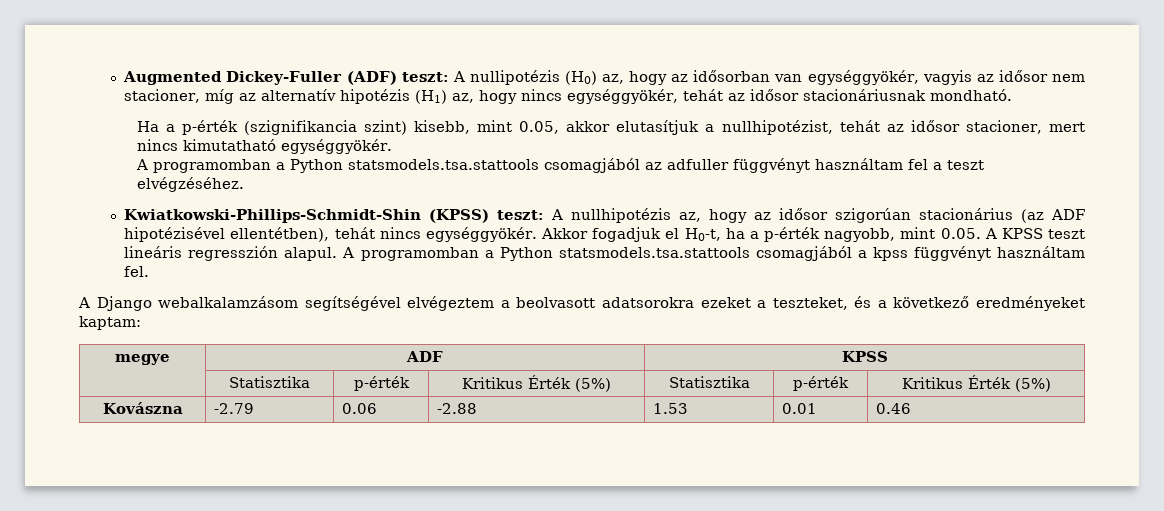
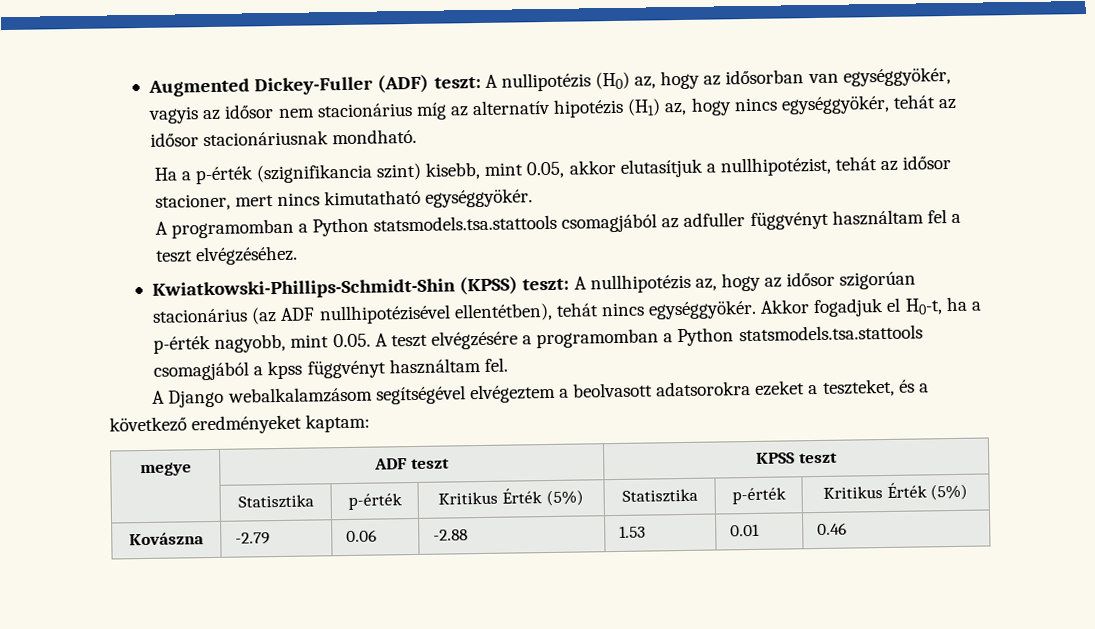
- Augmented Dickey-Fuller (ADF) teszt: A nullipotézis (H0) az, hogy az idősorban van egységgyökér, vagyis az idősor nem stacioner, míg az alternatív hipotézis (H1) az, hogy nincs egységgyökér, tehát az idősor stacionáriusnak mondható.
+ Augmented Dickey-Fuller (ADF) teszt: A nullipotézis (H0) az, hogy az idősorban van egységgyökér, vagyis az idősor nem stacionárius míg az alternatív hipotézis (H1) az, hogy nincs egységgyökér, tehát az idősor stacionáriusnak mondható.
- Kwiatkowski-Phillips-Schmidt-Shin (KPSS) teszt: A nullhipotézis az, hogy az idősor szigorúan stacionárius (az ADF hipotézisével ellentétben), tehát nincs egységgyökér.
+ Kwiatkowski-Phillips-Schmidt-Shin (KPSS) teszt: A nullhipotézis az, hogy az idősor szigorúan stacionárius (az ADF nullhipotézisével ellentétben), tehát nincs egységgyökér.
- Akkor fogadjuk el H0-t, ha a p-érték nagyobb, mint 0.05. A KPSS teszt lineáris regresszión alapul. A programomban a Python statsmodels.tsa.stattools csomagjából a kpss függvényt használtam fel.
+ Akkor fogadjuk el H0-t, ha a p-érték nagyobb, mint 0.05. A teszt elvégzésére a programomban a Python statsmodels.tsa.stattools csomagjából a kpss függvényt használtam fel.
- megye | ADF | KPSS
+ megye | ADF teszt | KPSS teszt

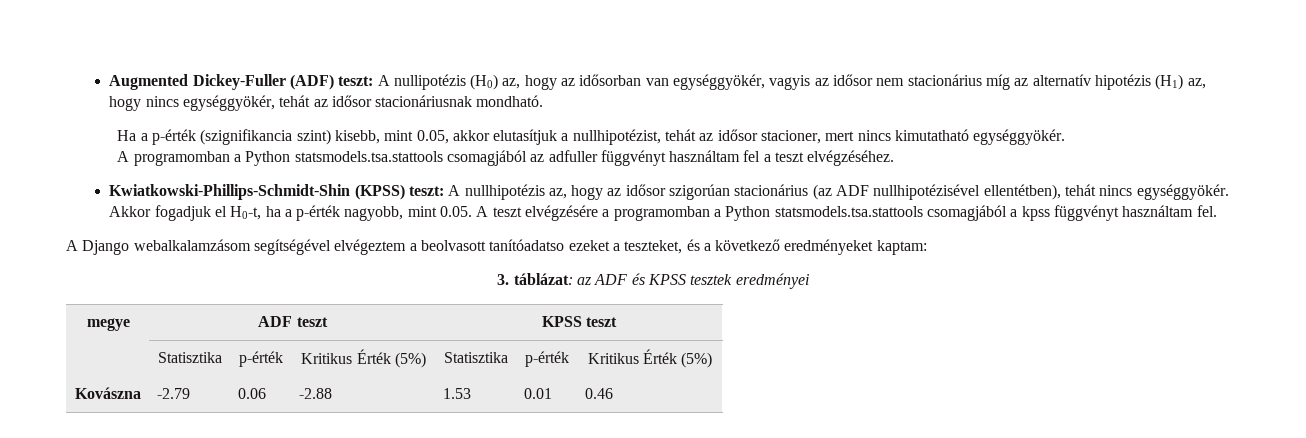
- A Django webalkalamzásom segítségével elvégeztem a beolvasott adatsorokra ezeket a teszteket, és a következő eredményeket kaptam:
+ A Django webalkalamzásom segítségével elvégeztem a beolvasott tanítóadatso ezeket a teszteket, és a következő eredményeket kaptam:
+ 3. táblázat: az ADF és KPSS tesztek eredményei

